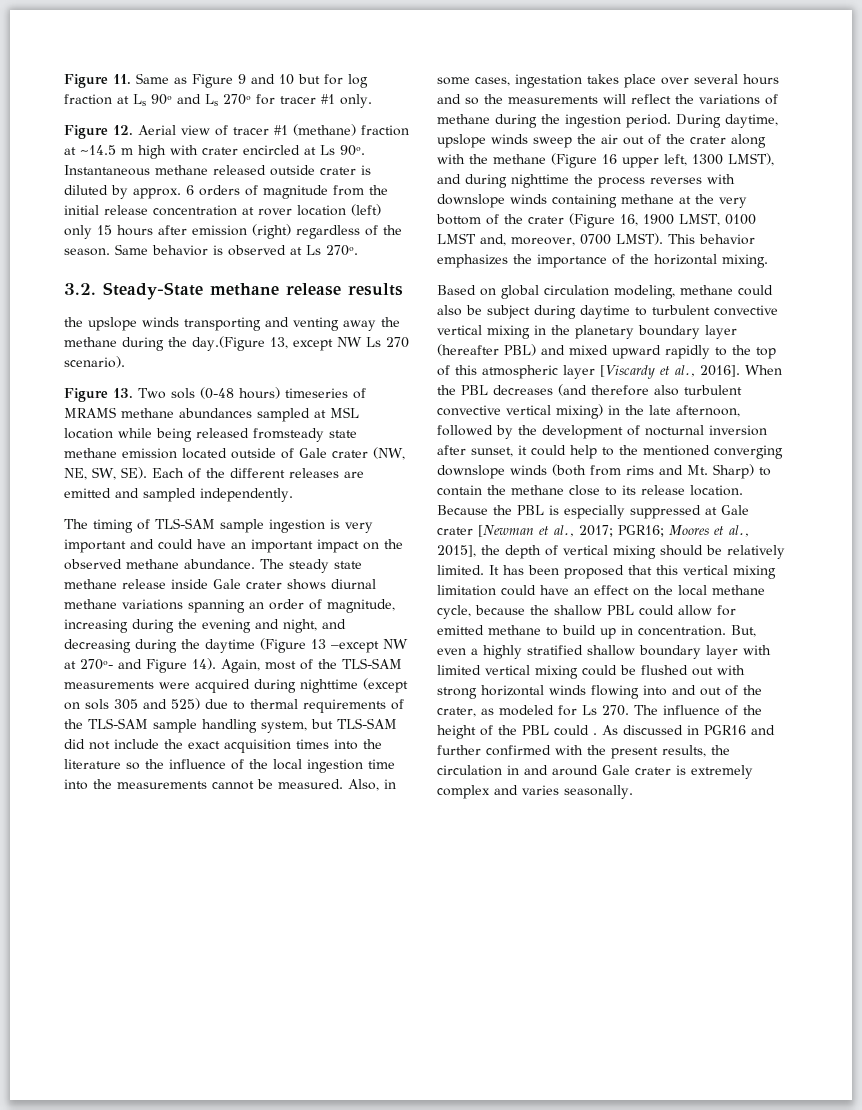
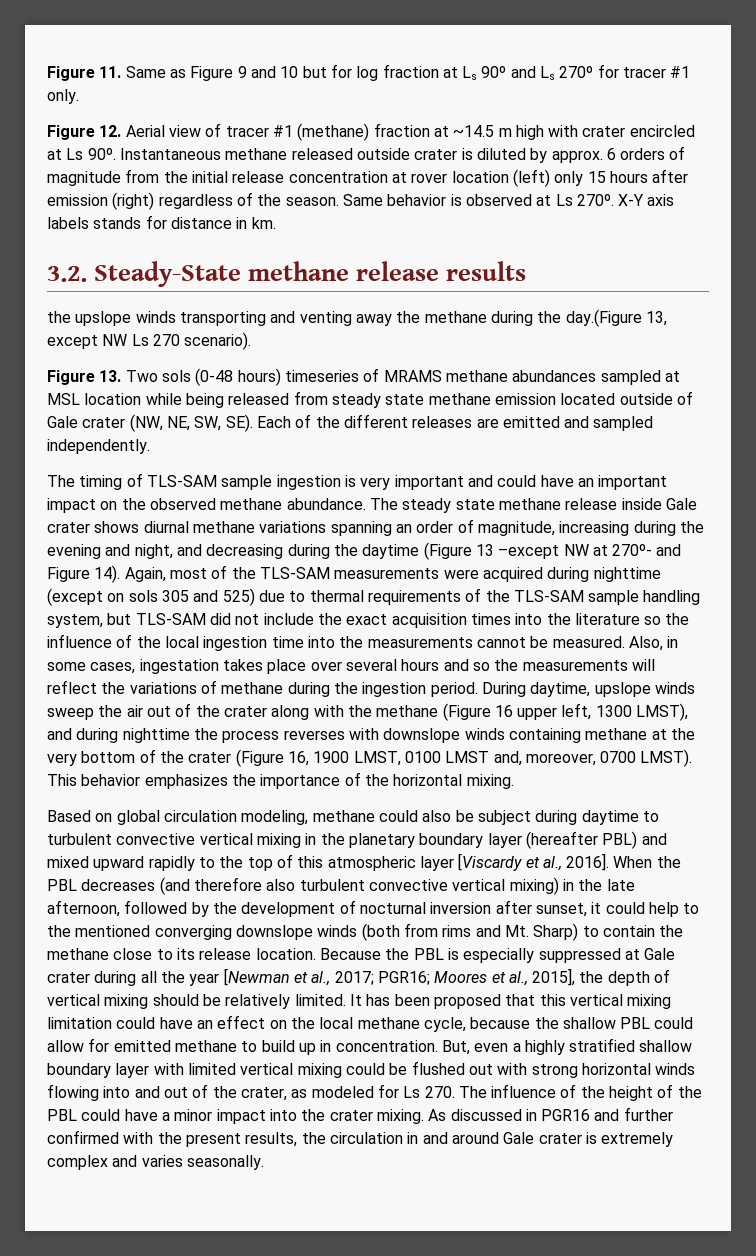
+ X-Y axis labels stands for distance in km.
- Figure 13. Two sols (0-48 hours) timeseries of MRAMS methane abundances sampled at MSL location while being released fromsteady state methane emission located outside of Gale crater (NW, NE, SW, SE). Each of the different releases are emitted and sampled independently.
+ Figure 13. Two sols (0-48 hours) timeseries of MRAMS methane abundances sampled at MSL location while being released from steady state methane emission located outside of Gale crater (NW, NE, SW, SE). Each of the different releases are emitted and sampled independently.
- Because the PBL is especially suppressed at Gale crater [Newman et al., 2017; PGR16; Moores et al., 2015], the depth of vertical mixing should be relatively limited.
+ Because the PBL is especially suppressed at Gale crater during all the year [Newman et al., 2017; PGR16; Moores et al., 2015], the depth of vertical mixing should be relatively limited.
- But, even a highly stratified shallow boundary layer with limited vertical mixing could be flushed out with strong horizontal winds flowing into and out of the crater, as modeled for Ls 270. The influence of the height of the PBL could .
+ But, even a highly stratified shallow boundary layer with limited vertical mixing could be flushed out with strong horizontal winds flowing into and out of the crater, as modeled for Ls 270. The influence of the height of the PBL could have a minor impact into the crater mixing.

